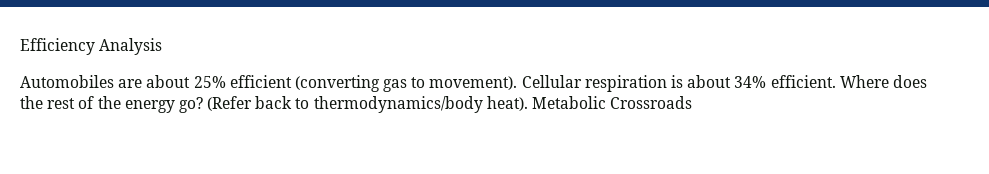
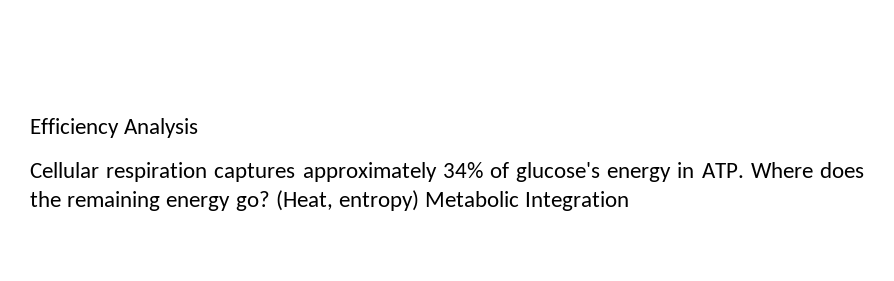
- Automobiles are about 25% efficient (converting gas to movement). Cellular respiration is about 34% efficient. Where does the rest of the energy go? (Refer back to thermodynamics/body heat). Metabolic Crossroads
+ Cellular respiration captures approximately 34% of glucose's energy in ATP. Where does the remaining energy go? (Heat, entropy) Metabolic Integration

